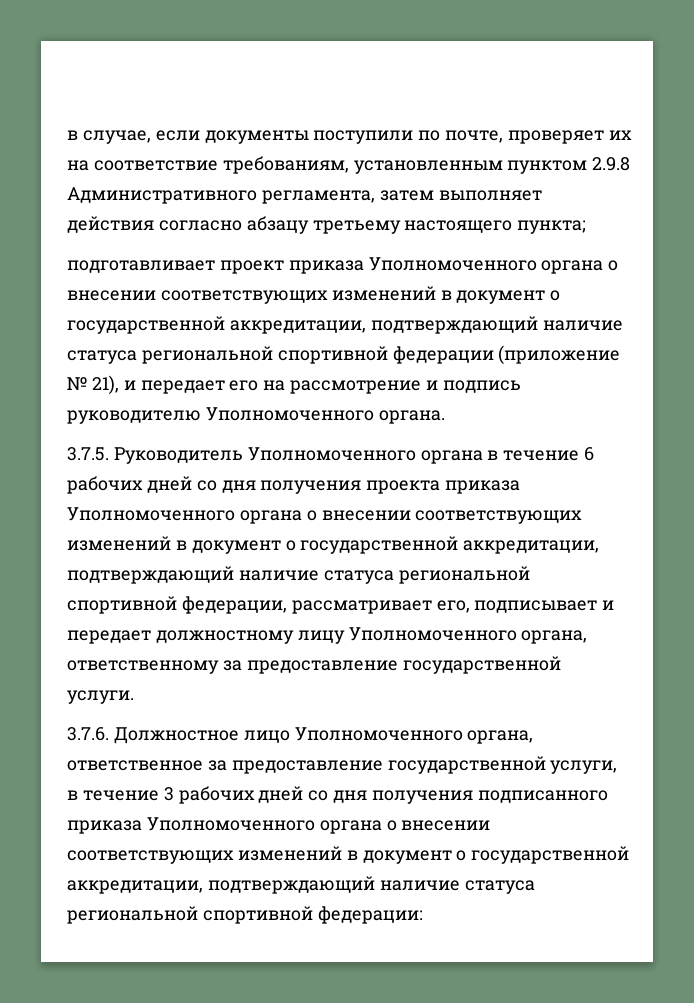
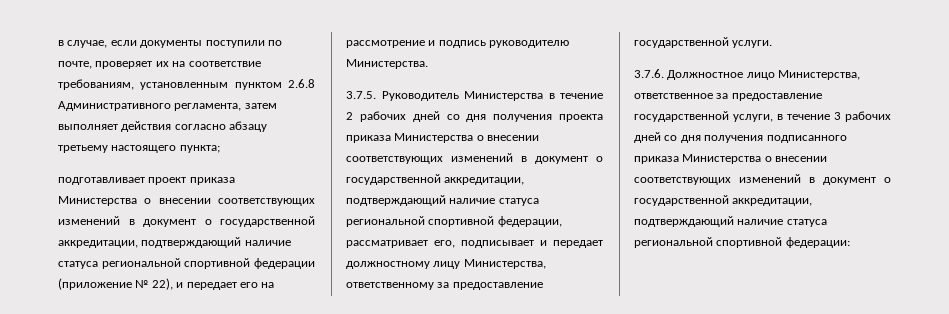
- в случае, если документы поступили по почте, проверяет их на соответствие требованиям, установленным пунктом 2.9.8 Административного регламента, затем выполняет действия согласно абзацу третьему настоящего пункта;
+ в случае, если документы поступили по почте, проверяет их на соответствие требованиям, установленным пунктом 2.6.8 Административного регламента, затем выполняет действия согласно абзацу третьему настоящего пункта;
- подготавливает проект приказа Уполномоченного органа о внесении соответствующих изменений в документ о государственной аккредитации, подтверждающий наличие статуса региональной спортивной федерации (приложение № 21), и передает его на рассмотрение и подпись руководителю Уполномоченного органа.
+ подготавливает проект приказа Министерства о внесении соответствующих изменений в документ о государственной аккредитации, подтверждающий наличие статуса региональной спортивной федерации (приложение № 22), и передает его на рассмотрение и подпись руководителю Министерства.
- 3.7.5. Руководитель Уполномоченного органа в течение 6 рабочих дней со дня получения проекта приказа Уполномоченного органа о внесении соответствующих изменений в документ о государственной аккредитации, подтверждающий наличие статуса региональной спортивной федерации, рассматривает его, подписывает и передает должностному лицу Уполномоченного органа, ответственному за предоставление государственной услуги.
+ 3.7.5. Руководитель Министерства в течение 2 рабочих дней со дня получения проекта приказа Министерства о внесении соответствующих изменений в документ о государственной аккредитации, подтверждающий наличие статуса региональной спортивной федерации, рассматривает его, подписывает и передает должностному лицу Министерства, ответственному за предоставление государственной услуги.
- 3.7.6. Должностное лицо Уполномоченного органа, ответственное за предоставление государственной услуги, в течение 3 рабочих дней со дня получения подписанного приказа Уполномоченного органа о внесении соответствующих изменений в документ о государственной аккредитации, подтверждающий наличие статуса региональной спортивной федерации:
+ 3.7.6. Должностное лицо Министерства, ответственное за предоставление государственной услуги, в течение 3 рабочих дней со дня получения подписанного приказа Министерства о внесении соответствующих изменений в документ о государственной аккредитации, подтверждающий наличие статуса региональной спортивной федерации:

